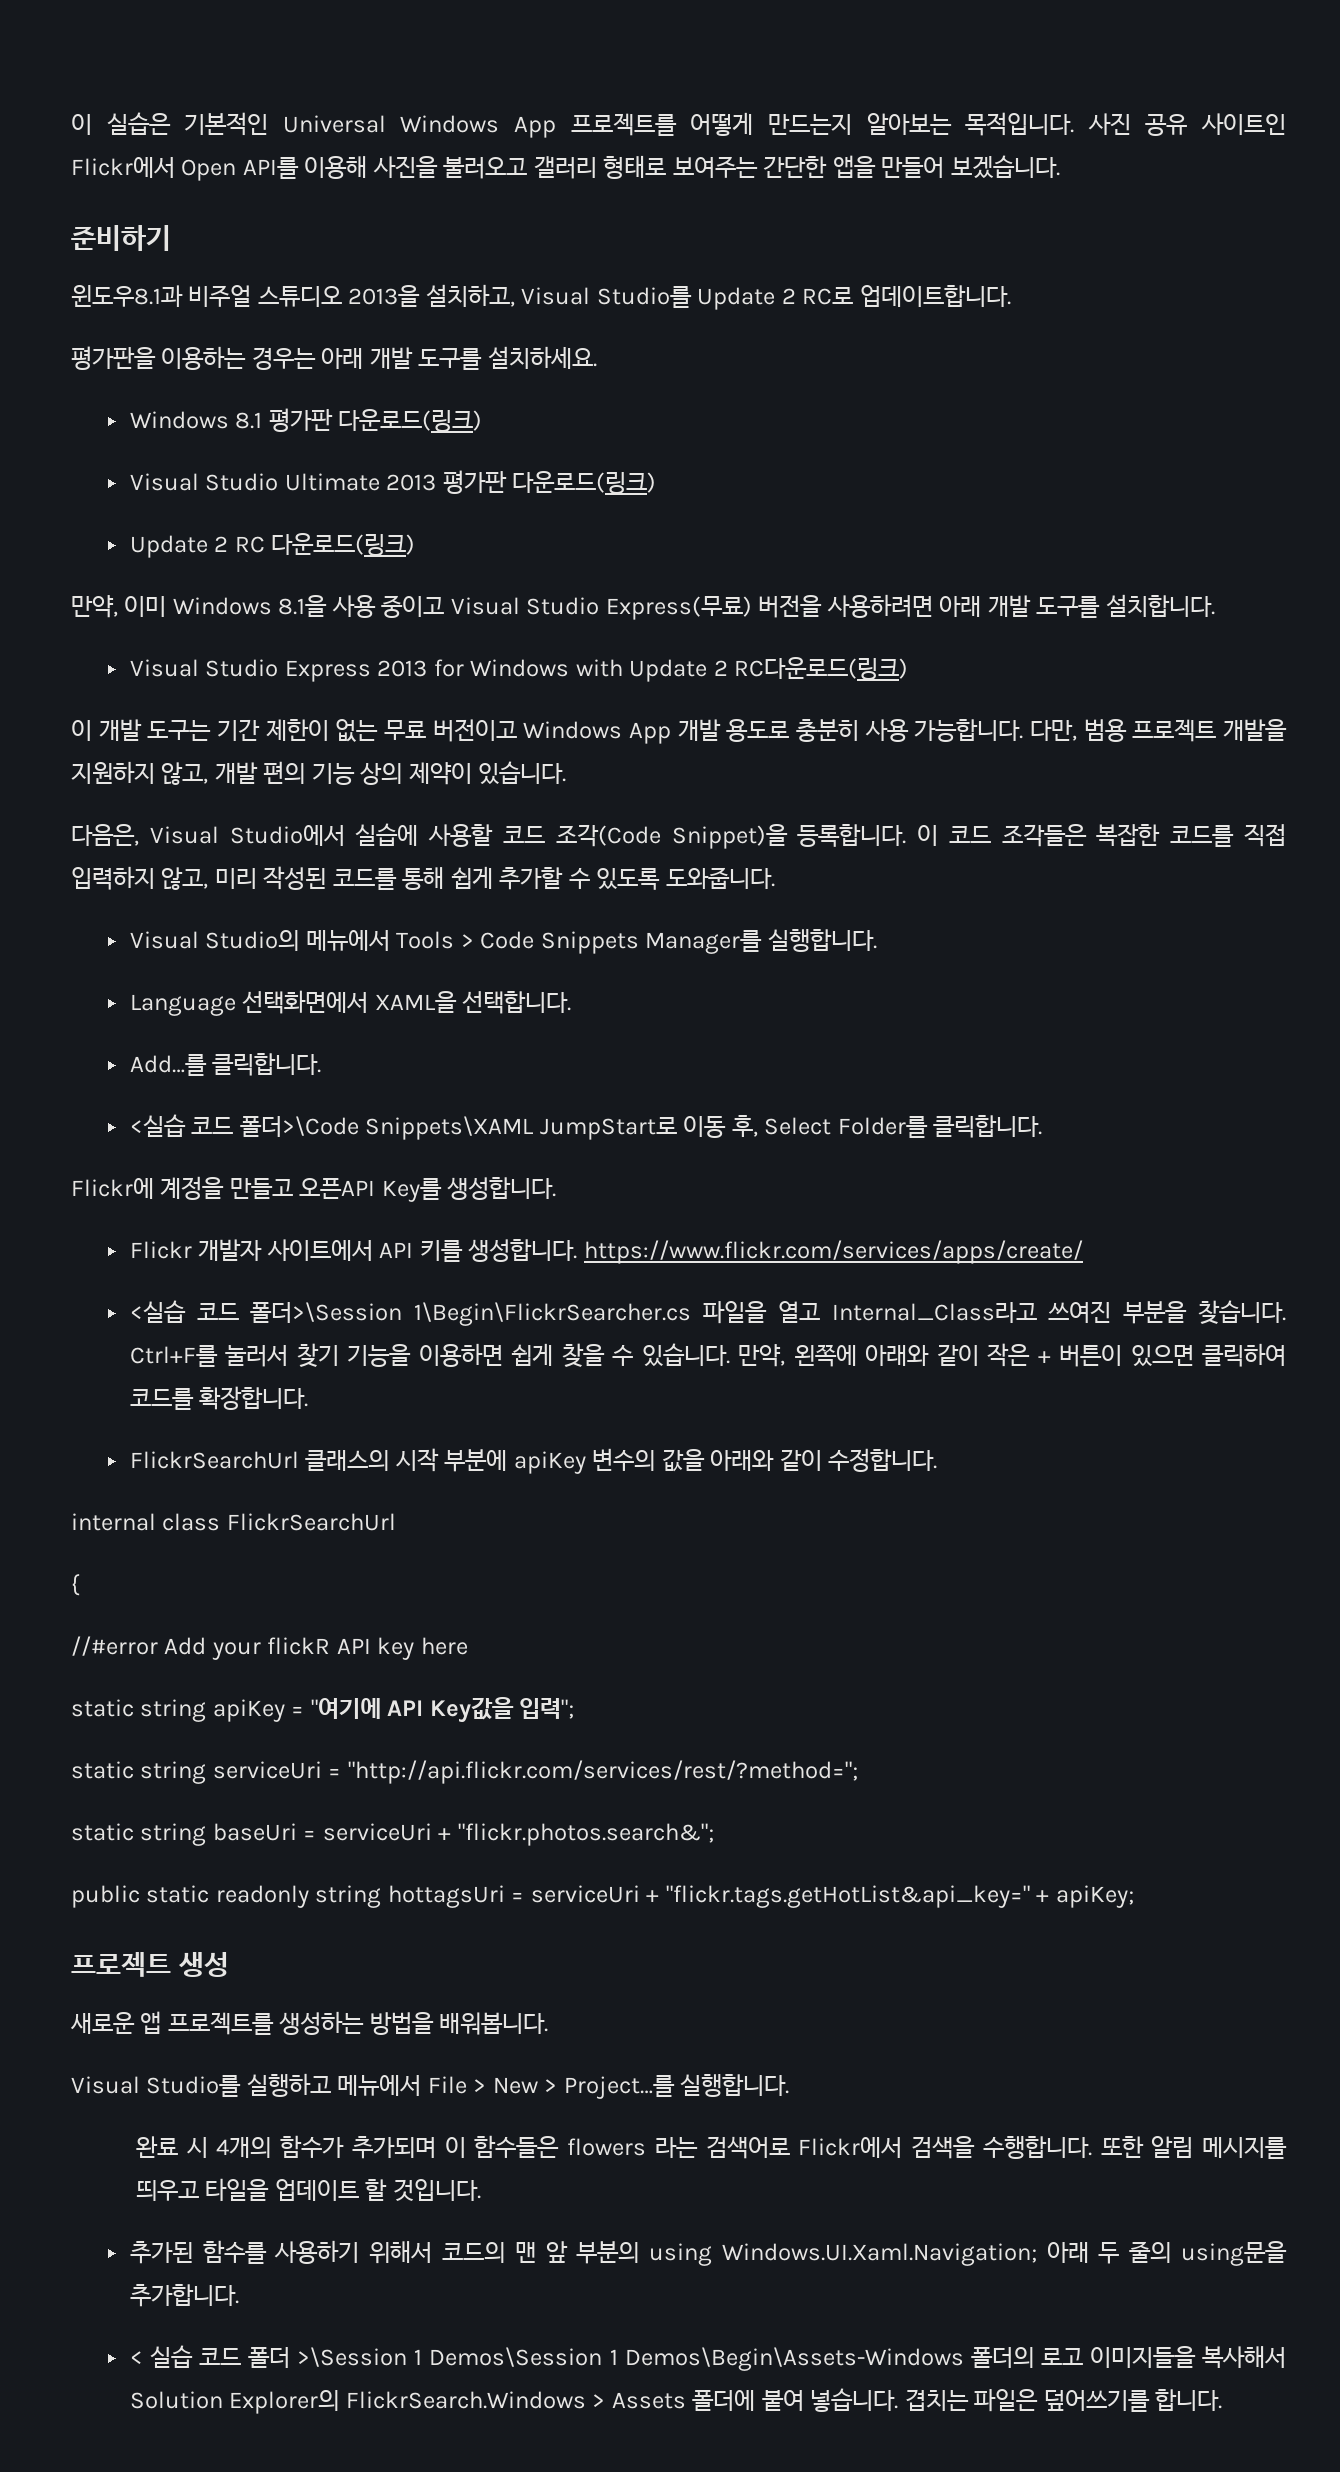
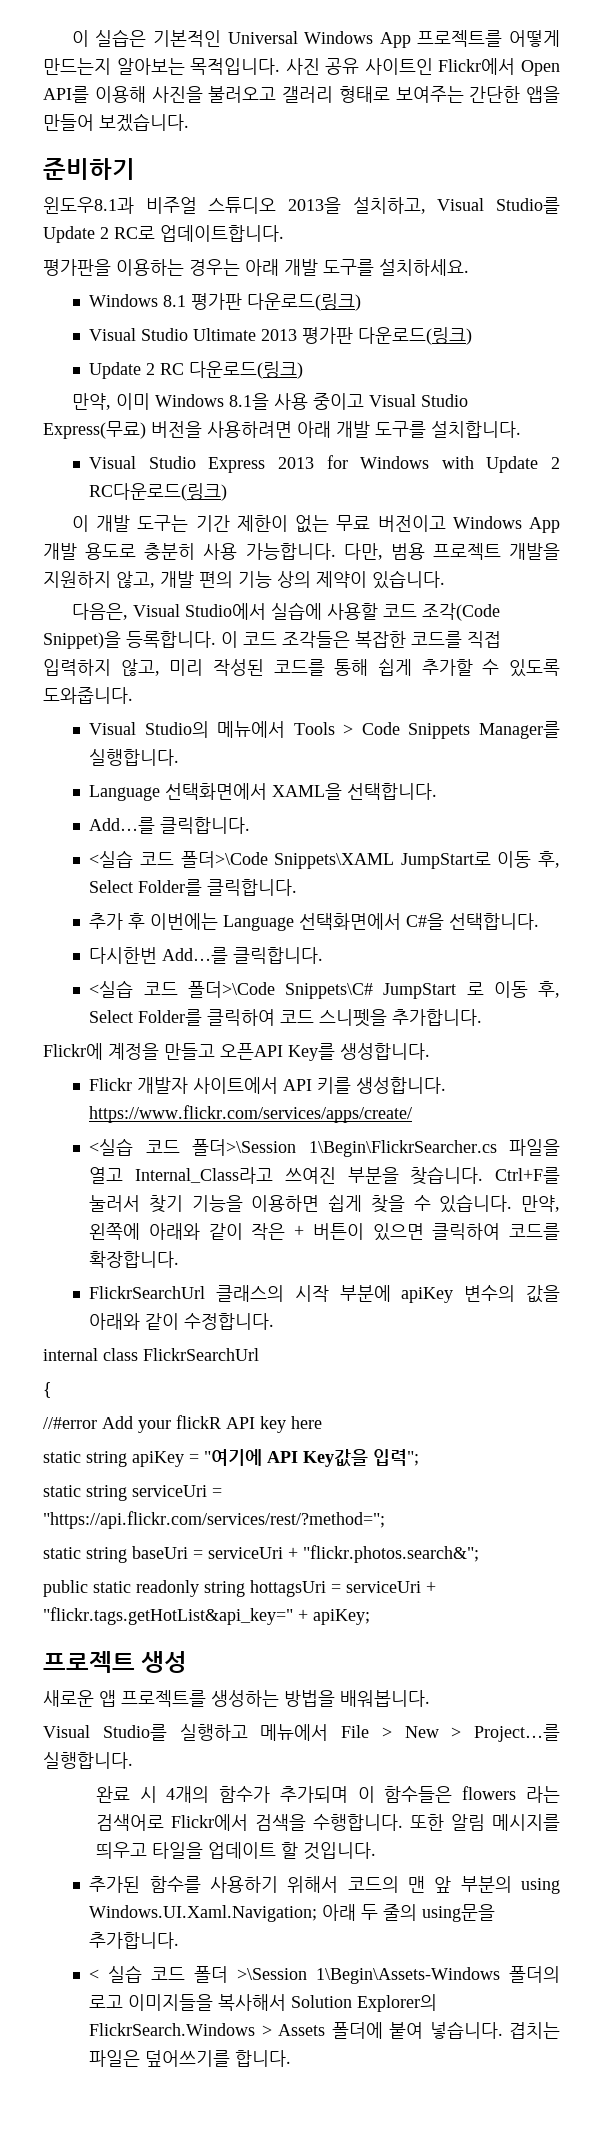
+ 추가 후 이번에는 Language 선택화면에서 C#을 선택합니다.
+ 다시한번 Add…를 클릭합니다.
+ <실습 코드 폴더>\Code Snippets\C# JumpStart 로 이동 후, Select Folder를 클릭하여 코드 스니펫을 추가합니다.
- static string serviceUri = "http://api.flickr.com/services/rest/?method=";
+ static string serviceUri = "https://api.flickr.com/services/rest/?method=";
- < 실습 코드 폴더 >\Session 1 Demos\Session 1 Demos\Begin\Assets-Windows 폴더의 로고 이미지들을 복사해서 Solution Explorer의 FlickrSearch.Windows > Assets 폴더에 붙여 넣습니다.
+ < 실습 코드 폴더 >\Session 1\Begin\Assets-Windows 폴더의 로고 이미지들을 복사해서 Solution Explorer의 FlickrSearch.Windows > Assets 폴더에 붙여 넣습니다.

